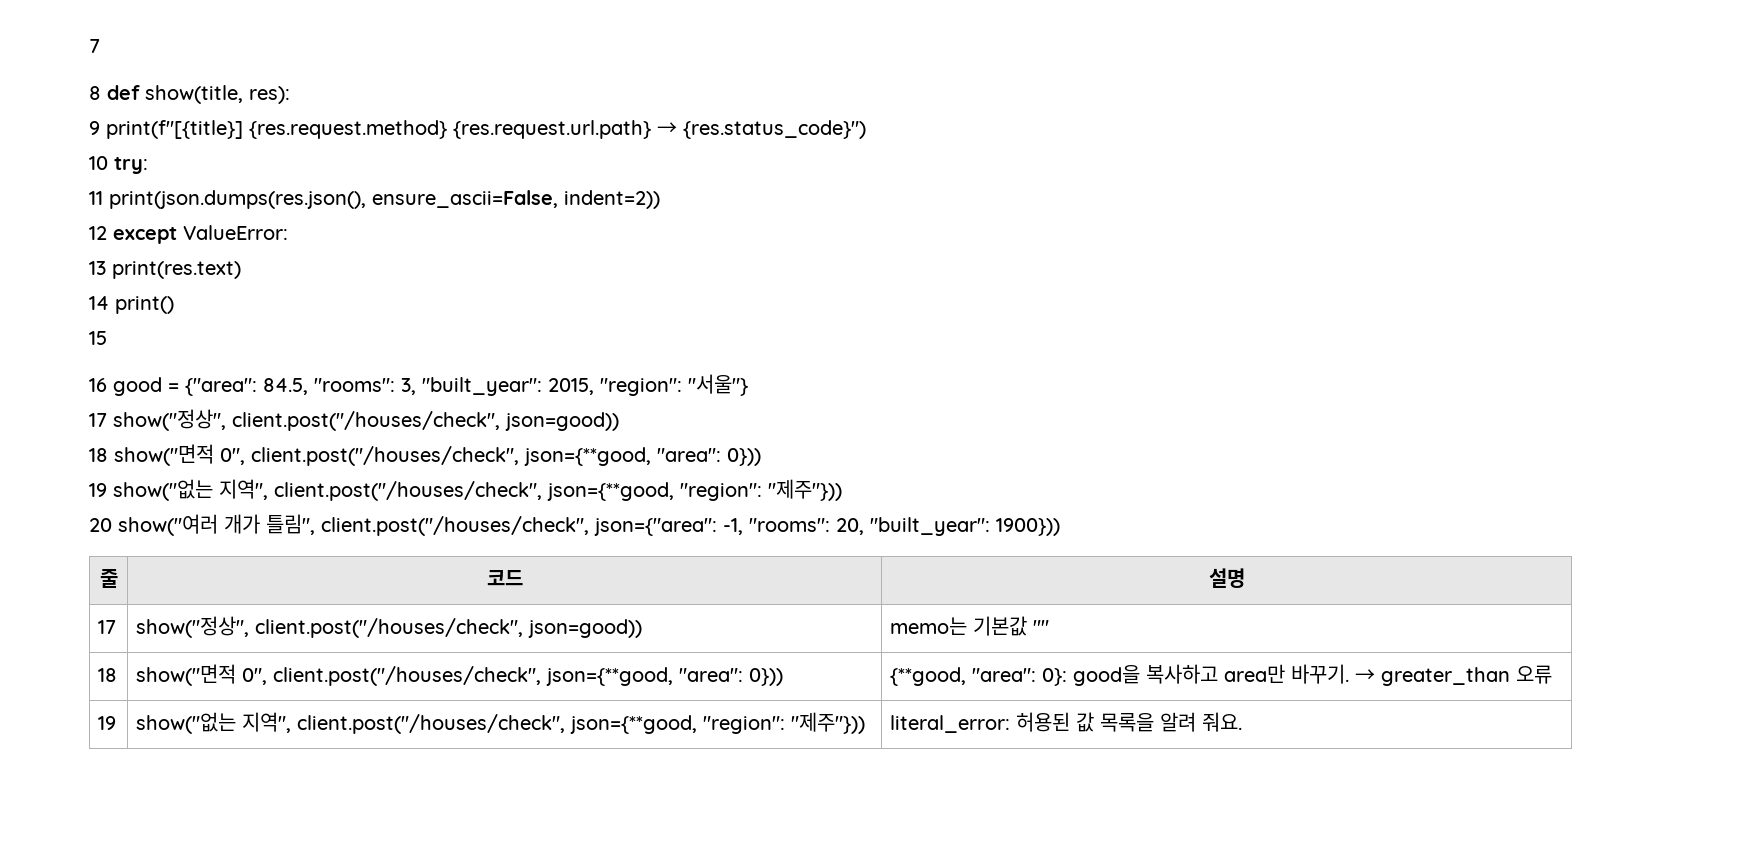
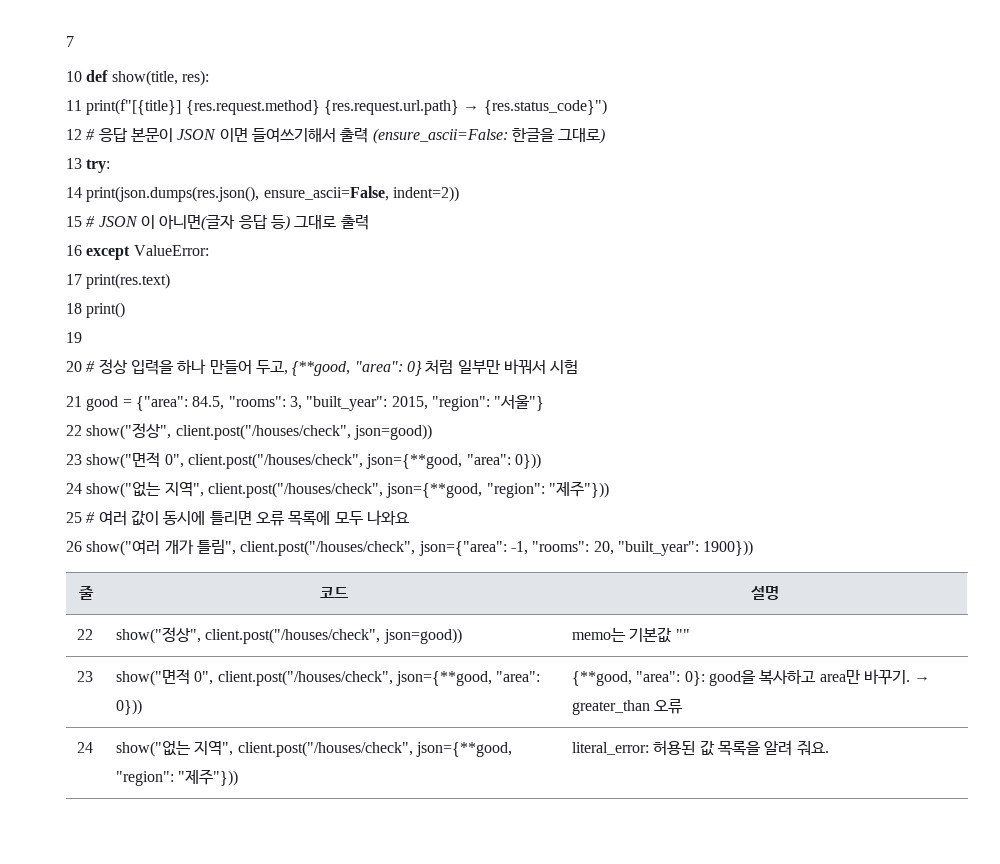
- 8 def show(title, res):
+ 10 def show(title, res):
- 9 print(f"[{title}] {res.request.method} {res.request.url.path} → {res.status_code}")
+ 11 print(f"[{title}] {res.request.method} {res.request.url.path} → {res.status_code}")
- 10 try:
+ 12 # 응답 본문이 JSON 이면 들여쓰기해서 출력 (ensure_ascii=False: 한글을 그대로)
+ 13 try:
- 11 print(json.dumps(res.json(), ensure_ascii=False, indent=2))
+ 14 print(json.dumps(res.json(), ensure_ascii=False, indent=2))
- 12 except ValueError:
+ 15 # JSON 이 아니면(글자 응답 등) 그대로 출력
+ 16 except ValueError:
- 13 print(res.text)
+ 17 print(res.text)
- 14 print()
+ 18 print()
- 15
- 16 good = {"area": 84.5, "rooms": 3, "built_year": 2015, "region": "서울"}
+ 19
+ 20 # 정상 입력을 하나 만들어 두고, {**good, "area": 0} 처럼 일부만 바꿔서 시험
+ 21 good = {"area": 84.5, "rooms": 3, "built_year": 2015, "region": "서울"}
- 17 show("정상", client.post("/houses/check", json=good))
+ 22 show("정상", client.post("/houses/check", json=good))
- 18 show("면적 0", client.post("/houses/check", json={**good, "area": 0}))
+ 23 show("면적 0", client.post("/houses/check", json={**good, "area": 0}))
- 19 show("없는 지역", client.post("/houses/check", json={**good, "region": "제주"}))
+ 24 show("없는 지역", client.post("/houses/check", json={**good, "region": "제주"}))
- 20 show("여러 개가 틀림", client.post("/houses/check", json={"area": -1, "rooms": 20, "built_year": 1900}))
+ 25 # 여러 값이 동시에 틀리면 오류 목록에 모두 나와요
+ 26 show("여러 개가 틀림", client.post("/houses/check", json={"area": -1, "rooms": 20, "built_year": 1900}))
- 17 | show("정상", client.post("/houses/check", json=good)) | memo는 기본값 ""
+ 22 | show("정상", client.post("/houses/check", json=good)) | memo는 기본값 ""
- 18 | show("면적 0", client.post("/houses/check", json={**good, "area": 0})) | {**good, "area": 0}: good을 복사하고 area만 바꾸기. → greater_than 오류
+ 23 | show("면적 0", client.post("/houses/check", json={**good, "area": 0})) | {**good, "area": 0}: good을 복사하고 area만 바꾸기. → greater_than 오류
- 19 | show("없는 지역", client.post("/houses/check", json={**good, "region": "제주"})) | literal_error: 허용된 값 목록을 알려 줘요.
+ 24 | show("없는 지역", client.post("/houses/check", json={**good, "region": "제주"})) | literal_error: 허용된 값 목록을 알려 줘요.

